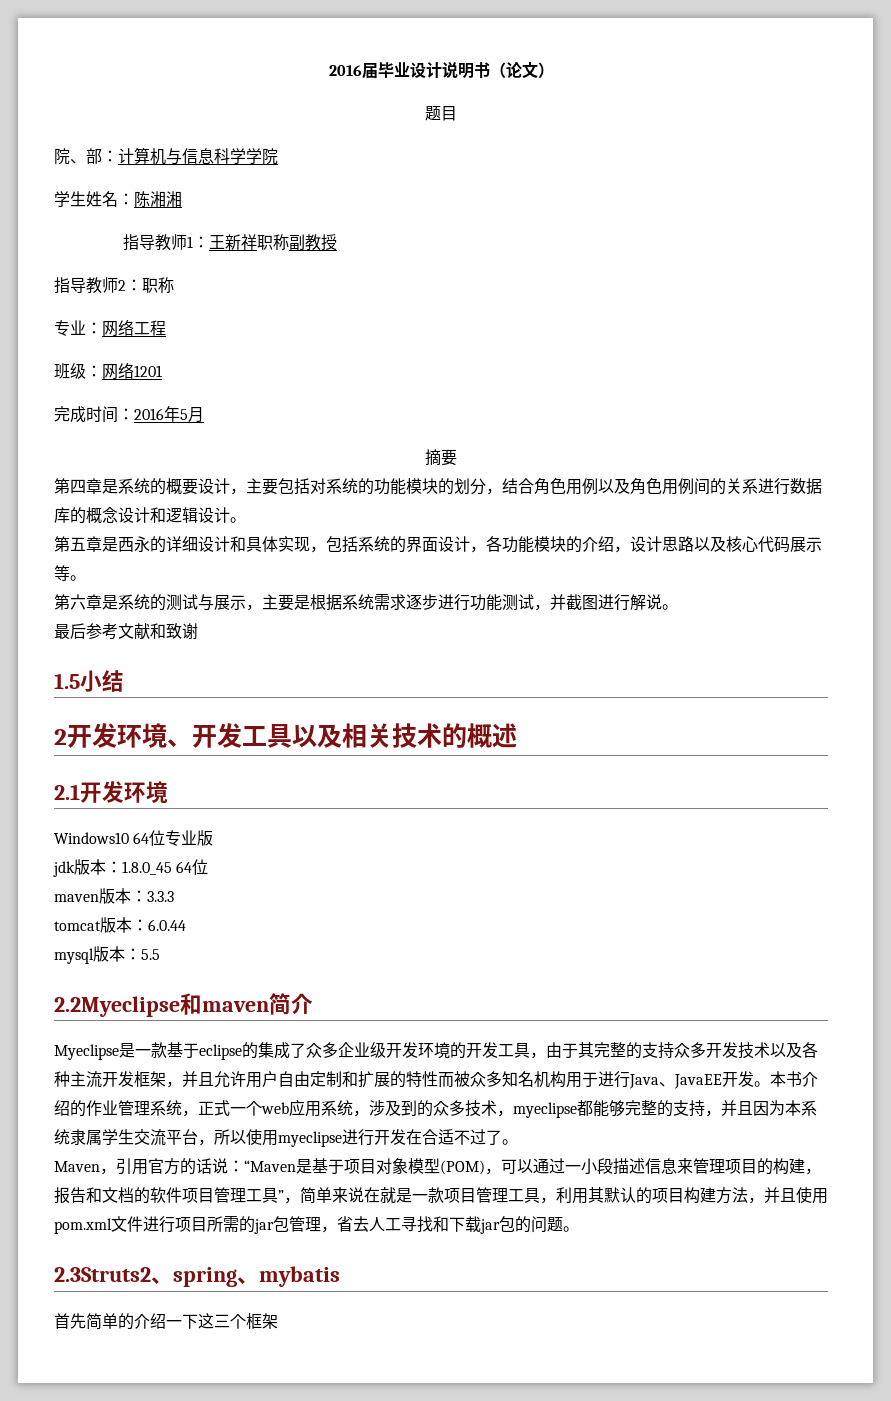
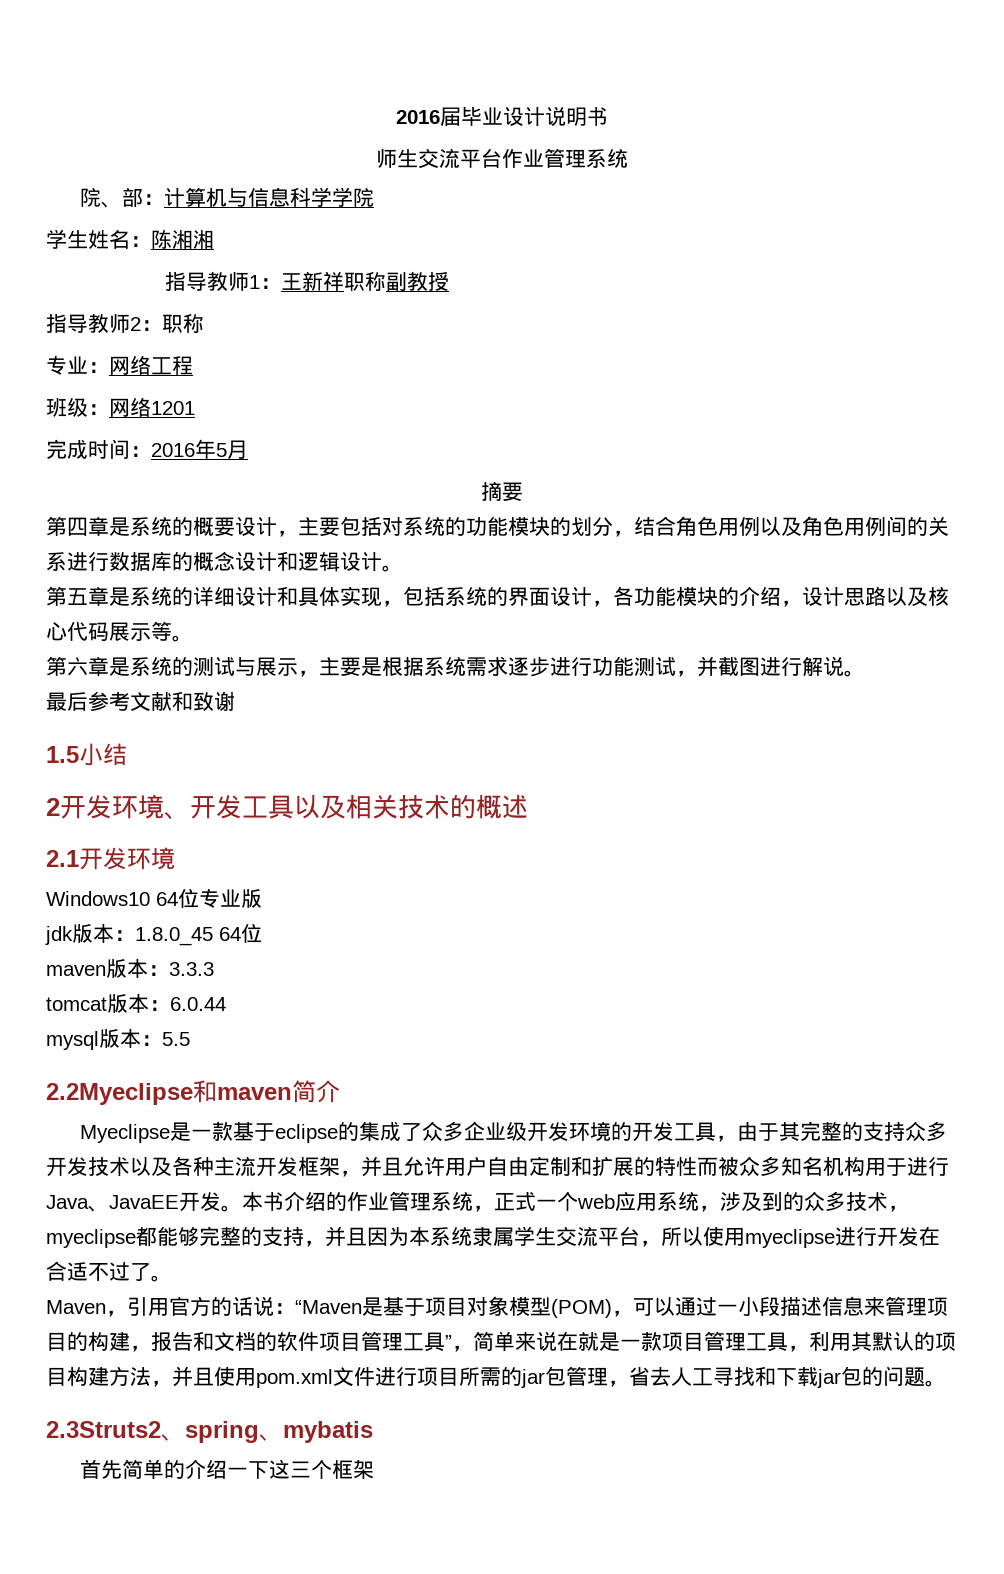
- 2016届毕业设计说明书（论文）
- 题目
+ 2016届毕业设计说明书
+ 师生交流平台作业管理系统
- 第五章是西永的详细设计和具体实现，包括系统的界面设计，各功能模块的介绍，设计思路以及核心代码展示等。
+ 第五章是系统的详细设计和具体实现，包括系统的界面设计，各功能模块的介绍，设计思路以及核心代码展示等。

